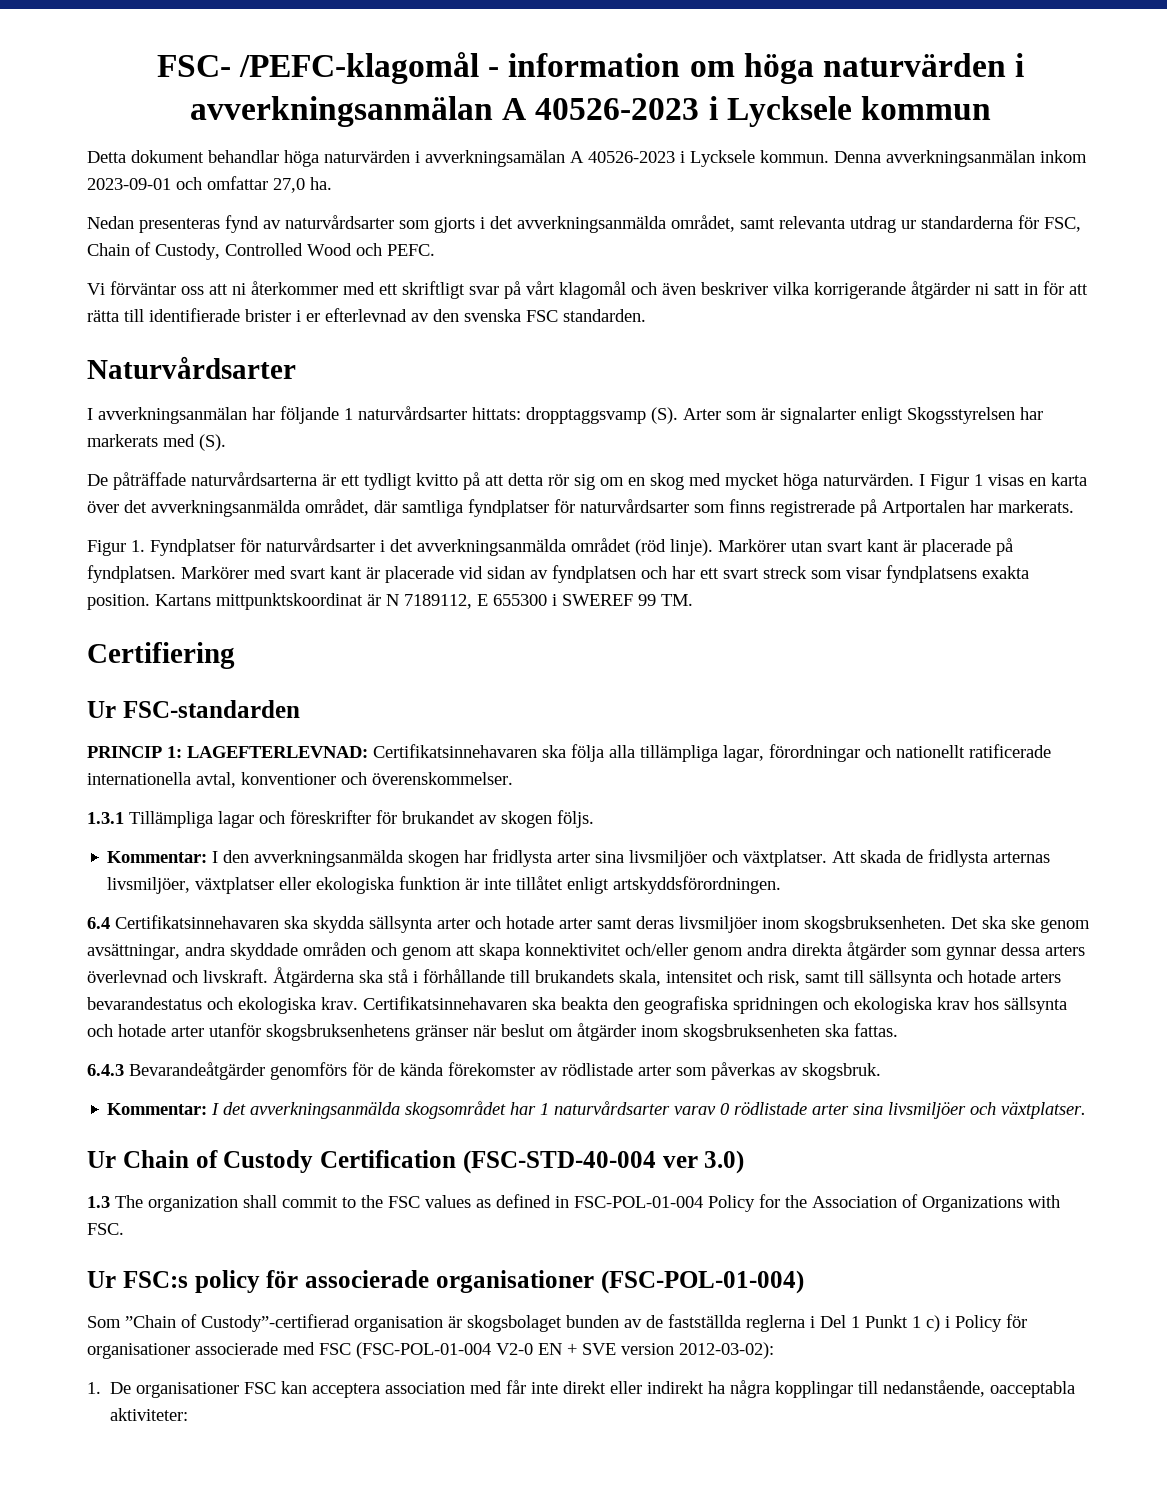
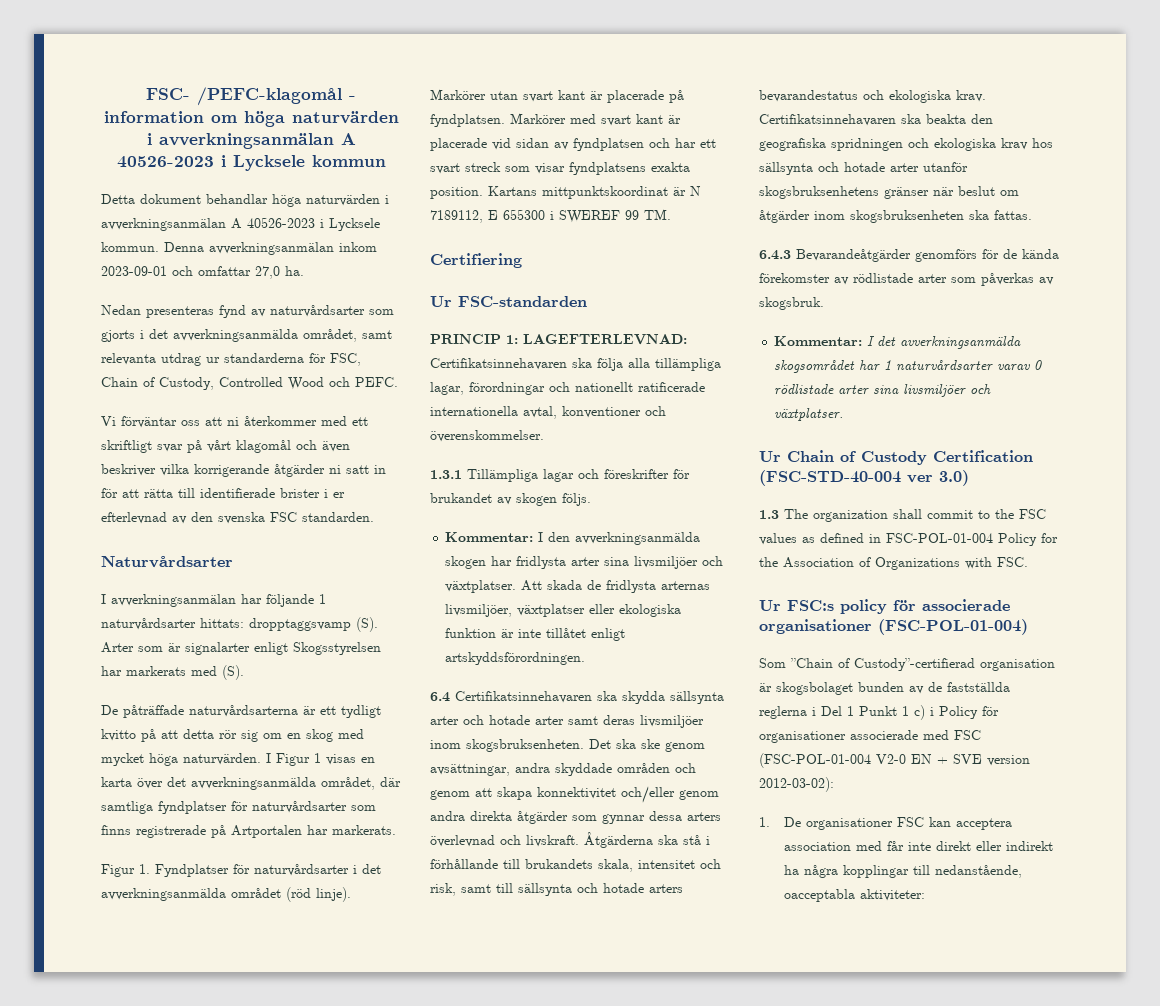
- Detta dokument behandlar höga naturvärden i avverkningsamälan A 40526-2023 i Lycksele kommun.
+ Detta dokument behandlar höga naturvärden i avverkningsanmälan A 40526-2023 i Lycksele kommun.

